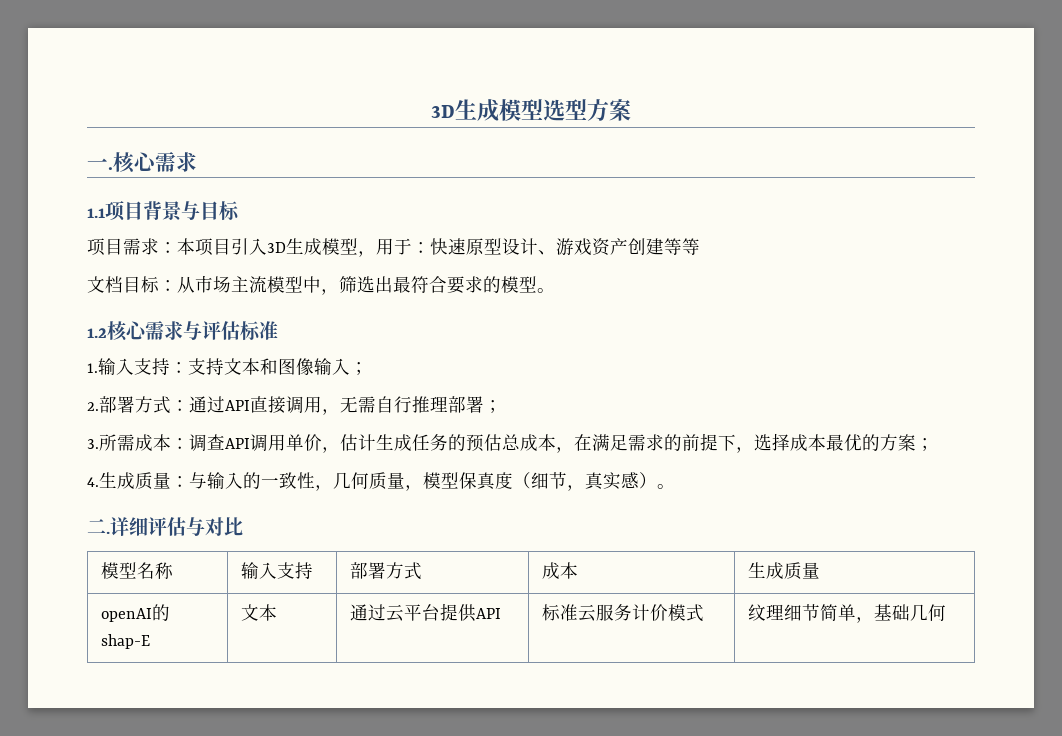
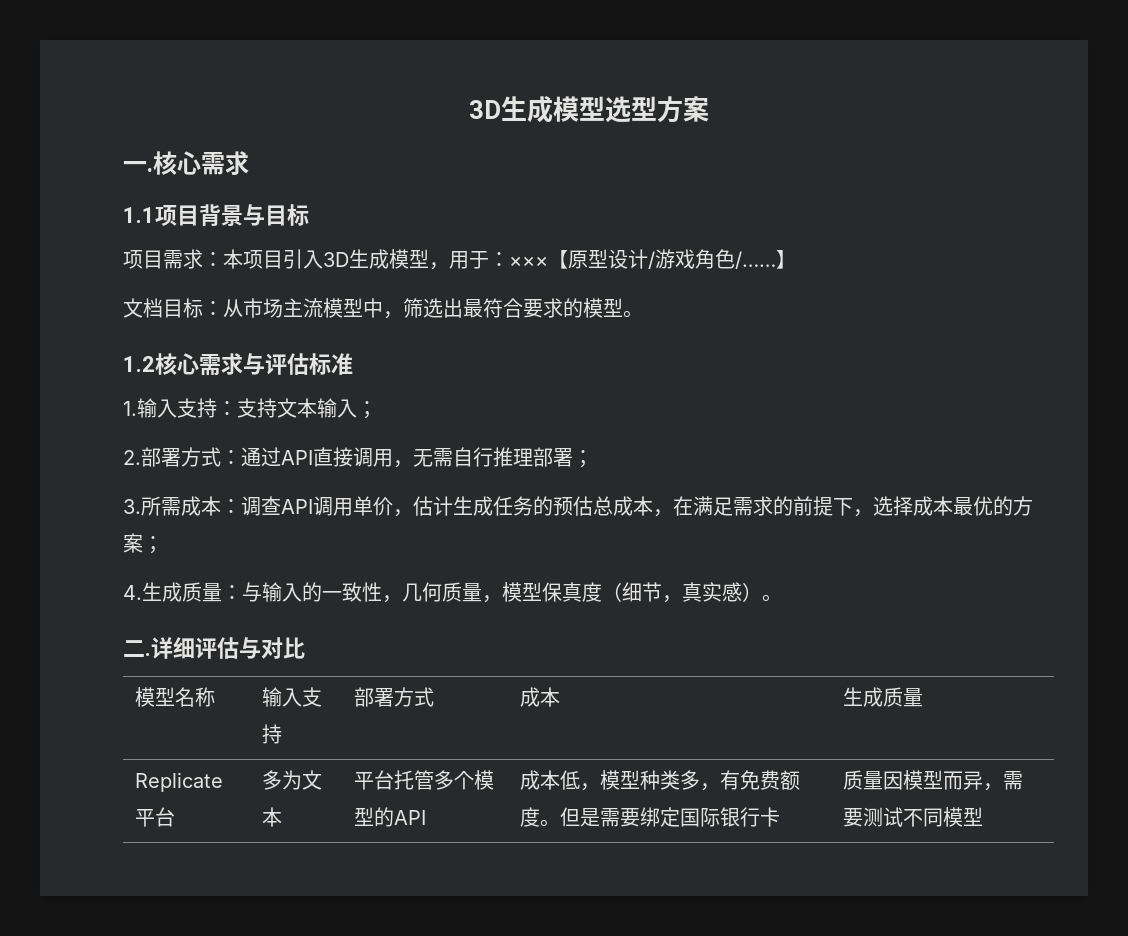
- 项目需求：本项目引入3D生成模型，用于：快速原型设计、游戏资产创建等等
+ 项目需求：本项目引入3D生成模型，用于：×××【原型设计/游戏角色/……】
- 1.输入支持：支持文本和图像输入；
+ 1.输入支持：支持文本输入；
- openAI的shap-E | 文本 | 通过云平台提供API | 标准云服务计价模式 | 纹理细节简单，基础几何
+ Replicate平台 | 多为文本 | 平台托管多个模型的API | 成本低，模型种类多，有免费额度。但是需要绑定国际银行卡 | 质量因模型而异，需要测试不同模型

